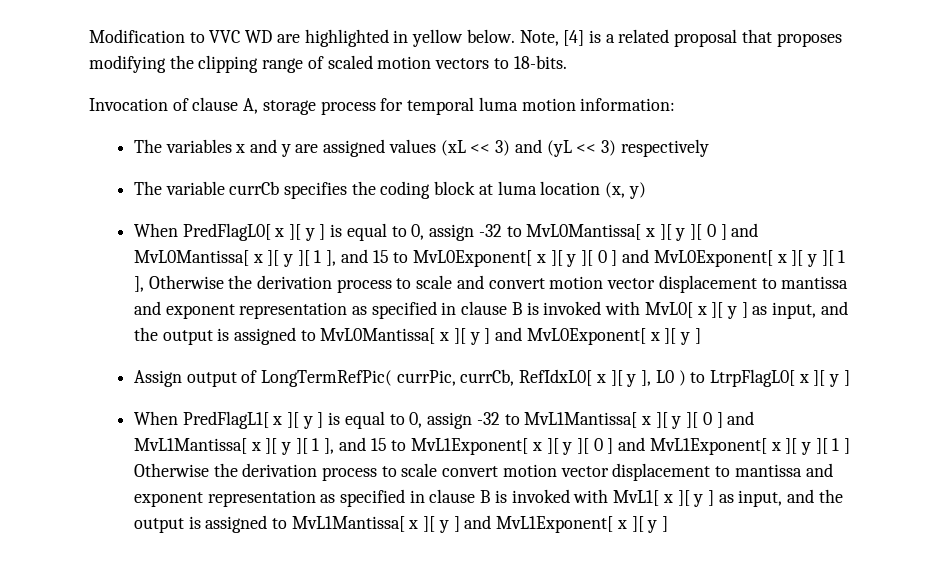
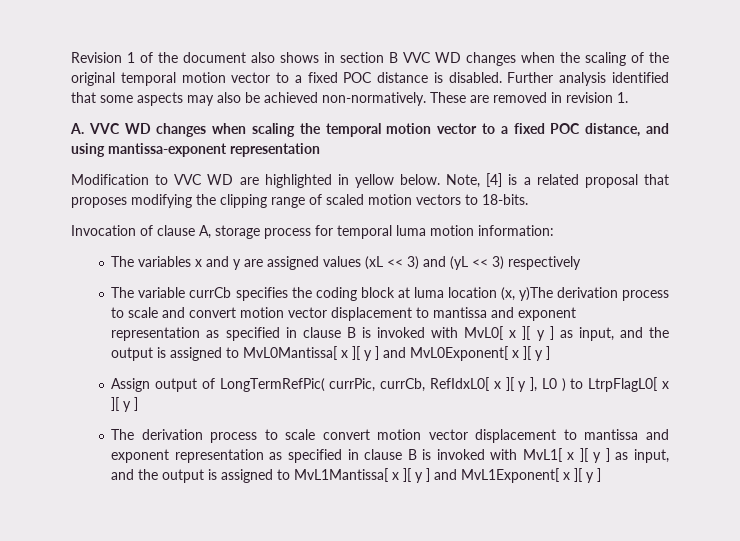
+ Revision 1 of the document also shows in section B VVC WD changes when the scaling of the original temporal motion vector to a fixed POC distance is disabled. Further analysis identified that some aspects may also be achieved non-normatively. These are removed in revision 1.
+ A. VVC WD changes when scaling the temporal motion vector to a fixed POC distance, and using mantissa-exponent representation
- The variable currCb specifies the coding block at luma location (x, y)
- When PredFlagL0[ x ][ y ] is equal to 0, assign -32 to MvL0Mantissa[ x ][ y ][ 0 ] and MvL0Mantissa[ x ][ y ][ 1 ], and 15 to MvL0Exponent[ x ][ y ][ 0 ] and MvL0Exponent[ x ][ y ][ 1 ], Otherwise the derivation process to scale and convert motion vector displacement to mantissa and exponent representation as specified in clause B is invoked with MvL0[ x ][ y ] as input, and the output is assigned to MvL0Mantissa[ x ][ y ] and MvL0Exponent[ x ][ y ]
+ The variable currCb specifies the coding block at luma location (x, y)The derivation process to scale and convert motion vector displacement to mantissa and exponent representation as specified in clause B is invoked with MvL0[ x ][ y ] as input, and the output is assigned to MvL0Mantissa[ x ][ y ] and MvL0Exponent[ x ][ y ]
- When PredFlagL1[ x ][ y ] is equal to 0, assign -32 to MvL1Mantissa[ x ][ y ][ 0 ] and MvL1Mantissa[ x ][ y ][ 1 ], and 15 to MvL1Exponent[ x ][ y ][ 0 ] and MvL1Exponent[ x ][ y ][ 1 ] Otherwise the derivation process to scale convert motion vector displacement to mantissa and exponent representation as specified in clause B is invoked with MvL1[ x ][ y ] as input, and the output is assigned to MvL1Mantissa[ x ][ y ] and MvL1Exponent[ x ][ y ]
+ The derivation process to scale convert motion vector displacement to mantissa and exponent representation as specified in clause B is invoked with MvL1[ x ][ y ] as input, and the output is assigned to MvL1Mantissa[ x ][ y ] and MvL1Exponent[ x ][ y ]

